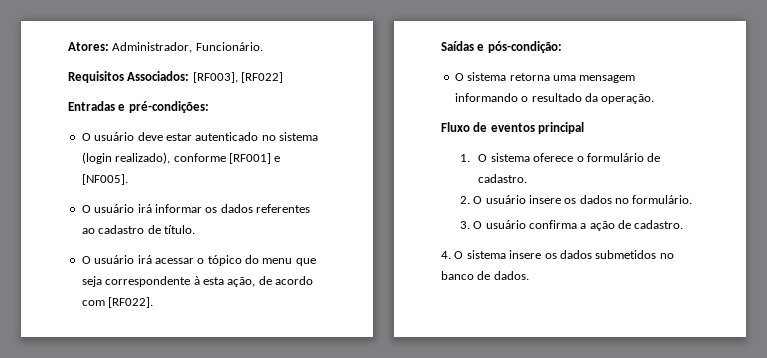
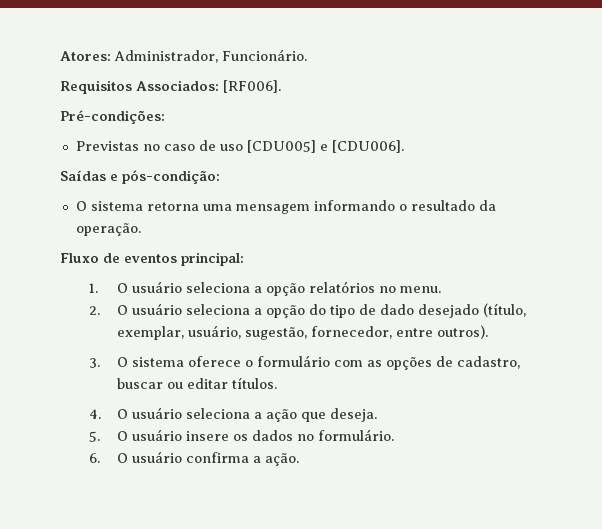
- Requisitos Associados: [RF003], [RF022]
- Entradas e pré-condições:
- O usuário deve estar autenticado no sistema (login realizado), conforme [RF001] e [NF005].
- O usuário irá informar os dados referentes ao cadastro de título.
- O usuário irá acessar o tópico do menu que seja correspondente à esta ação, de acordo com [RF022].
+ Requisitos Associados: [RF006].
+ Pré-condições:
+ Previstas no caso de uso [CDU005] e [CDU006].
- Fluxo de eventos principal
+ Fluxo de eventos principal:
- 1. O sistema oferece o formulário de cadastro.
- 2. O usuário insere os dados no formulário.
+ 1. O usuário seleciona a opção relatórios no menu.
+ 2. O usuário seleciona a opção do tipo de dado desejado (título, exemplar, usuário, sugestão, fornecedor, entre outros).
+ 3. O sistema oferece o formulário com as opções de cadastro, buscar ou editar títulos.
+ 4. O usuário seleciona a ação que deseja.
+ 5. O usuário insere os dados no formulário.
- 3. O usuário confirma a ação de cadastro.
- 4. O sistema insere os dados submetidos no banco de dados.
+ 6. O usuário confirma a ação.

